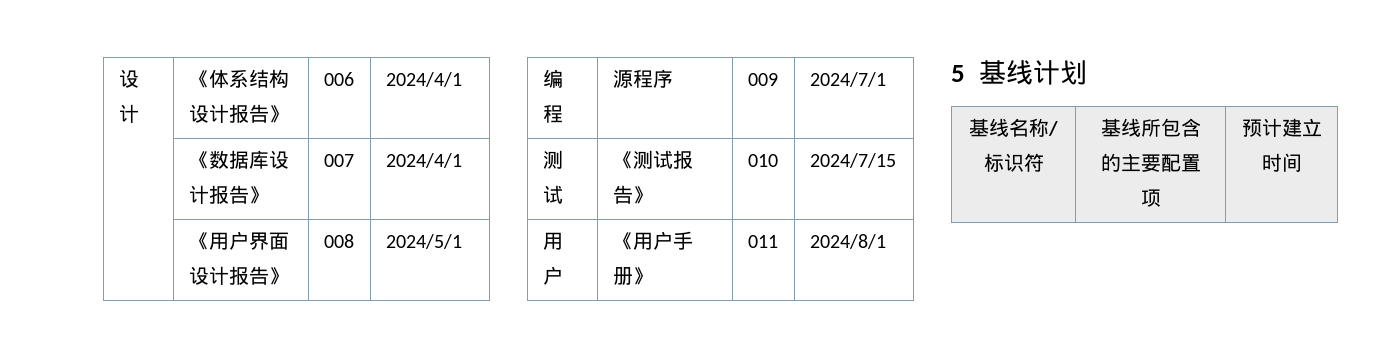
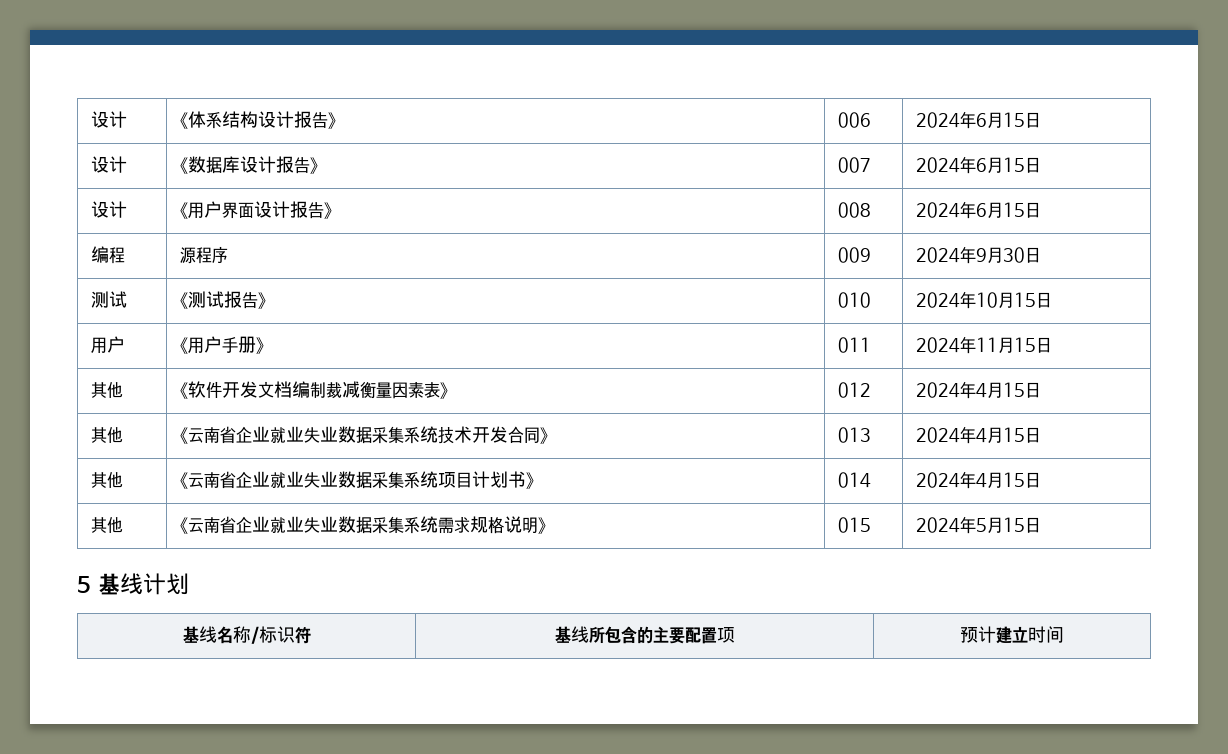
- 设计 | 《体系结构设计报告》 | 006 | 2024/4/1
- | 《数据库设计报告》 | 007 | 2024/4/1
- | 《用户界面设计报告》 | 008 | 2024/5/1
+ 设计 | 《体系结构设计报告》 | 006 | 2024年6月15日
+ 设计 | 《数据库设计报告》 | 007 | 2024年6月15日
+ 设计 | 《用户界面设计报告》 | 008 | 2024年6月15日
- 编程 | 源程序 | 009 | 2024/7/1
+ 编程 | 源程序 | 009 | 2024年9月30日
- 测试 | 《测试报告》 | 010 | 2024/7/15
+ 测试 | 《测试报告》 | 010 | 2024年10月15日
- 用户 | 《用户手册》 | 011 | 2024/8/1
+ 用户 | 《用户手册》 | 011 | 2024年11月15日
+ 其他 | 《软件开发文档编制裁减衡量因素表》 | 012 | 2024年4月15日
+ 其他 | 《云南省企业就业失业数据采集系统技术开发合同》 | 013 | 2024年4月15日
+ 其他 | 《云南省企业就业失业数据采集系统项目计划书》 | 014 | 2024年4月15日
+ 其他 | 《云南省企业就业失业数据采集系统需求规格说明》 | 015 | 2024年5月15日

